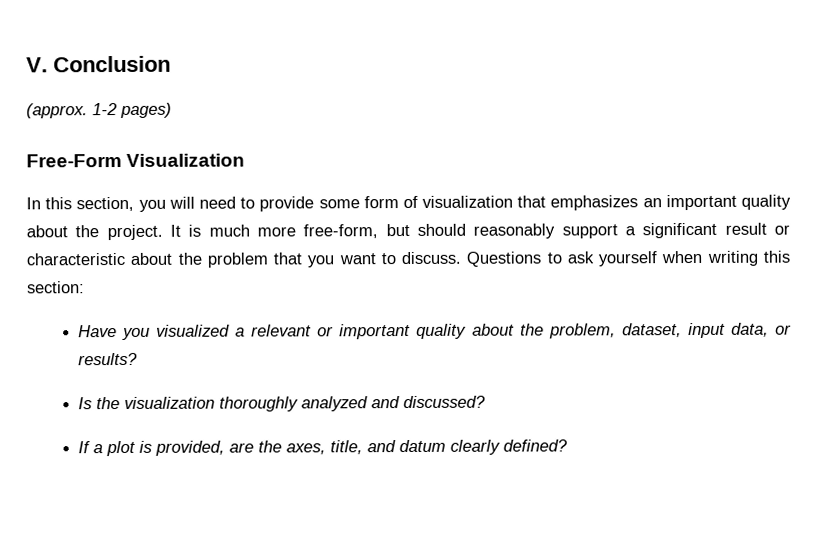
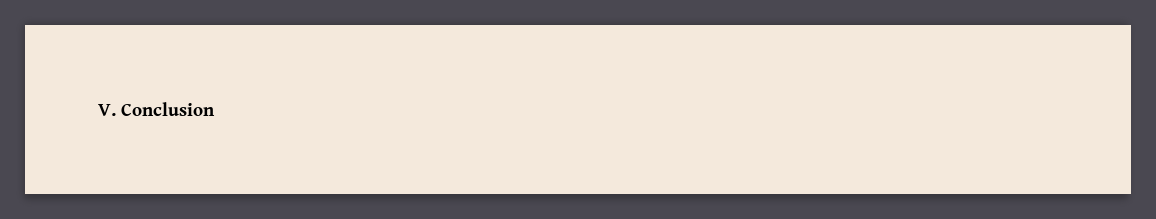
- (approx. 1-2 pages)
- Free-Form Visualization
- In this section, you will need to provide some form of visualization that emphasizes an important quality about the project. It is much more free-form, but should reasonably support a significant result or characteristic about the problem that you want to discuss. Questions to ask yourself when writing this section:
- Have you visualized a relevant or important quality about the problem, dataset, input data, or results?
- Is the visualization thoroughly analyzed and discussed?
- If a plot is provided, are the axes, title, and datum clearly defined?

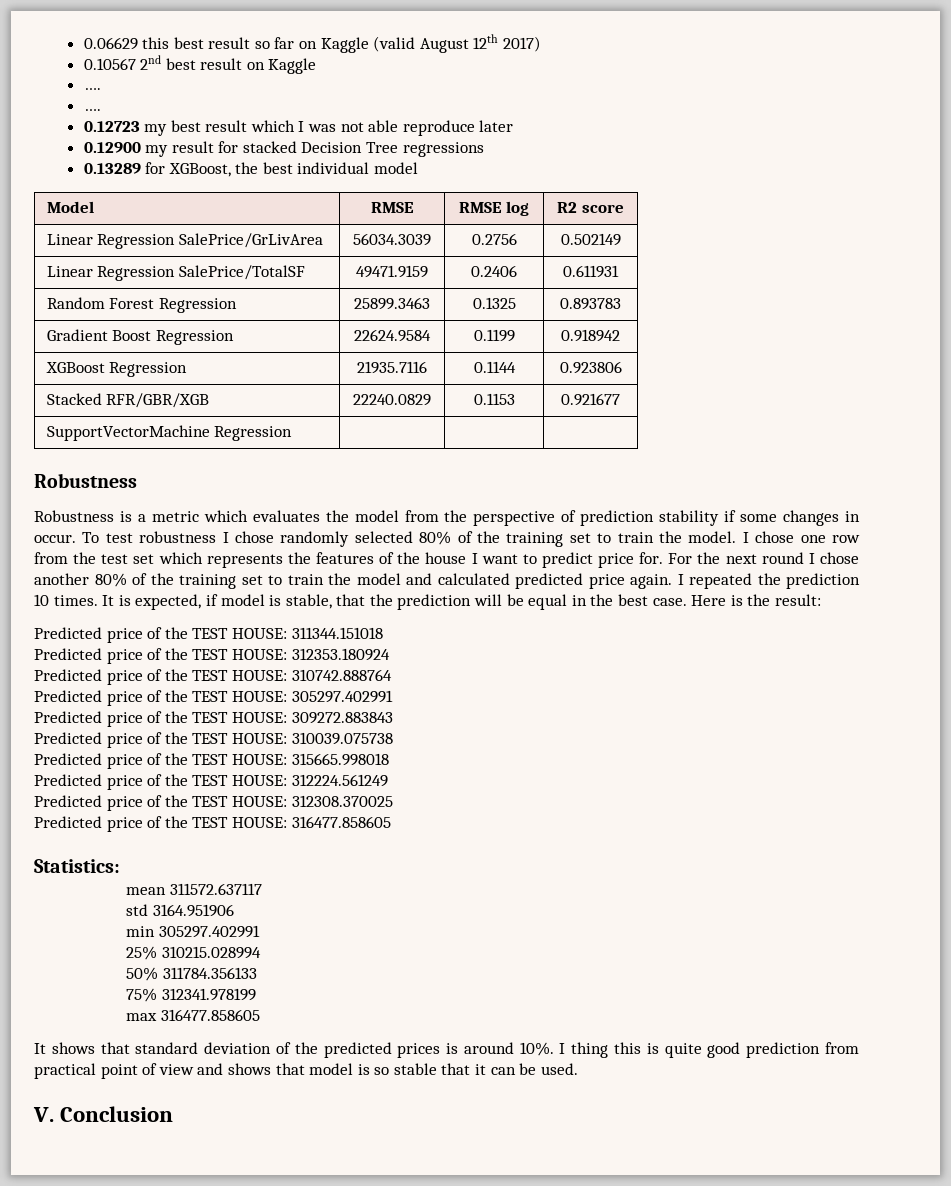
+ 0.06629 this best result so far on Kaggle (valid August 12th 2017)
+ 0.10567 2nd best result on Kaggle
+ ….
+ ….
+ 0.12723 my best result which I was not able reproduce later
+ 0.12900 my result for stacked Decision Tree regressions
+ 0.13289 for XGBoost, the best individual model
+ Model | RMSE | RMSE log | R2 score
+ Linear Regression SalePrice/GrLivArea | 56034.3039 | 0.2756 | 0.502149
+ Linear Regression SalePrice/TotalSF | 49471.9159 | 0.2406 | 0.611931
+ Random Forest Regression | 25899.3463 | 0.1325 | 0.893783
+ Gradient Boost Regression | 22624.9584 | 0.1199 | 0.918942
+ XGBoost Regression | 21935.7116 | 0.1144 | 0.923806
+ Stacked RFR/GBR/XGB | 22240.0829 | 0.1153 | 0.921677
+ SupportVectorMachine Regression | | |
+ Robustness
+ Robustness is a metric which evaluates the model from the perspective of prediction stability if some changes in occur. To test robustness I chose randomly selected 80% of the training set to train the model. I chose one row from the test set which represents the features of the house I want to predict price for. For the next round I chose another 80% of the training set to train the model and calculated predicted price again. I repeated the prediction 10 times. It is expected, if model is stable, that the prediction will be equal in the best case. Here is the result:
+ Predicted price of the TEST HOUSE: 311344.151018
+ Predicted price of the TEST HOUSE: 312353.180924
+ Predicted price of the TEST HOUSE: 310742.888764
+ Predicted price of the TEST HOUSE: 305297.402991
+ Predicted price of the TEST HOUSE: 309272.883843
+ Predicted price of the TEST HOUSE: 310039.075738
+ Predicted price of the TEST HOUSE: 315665.998018
+ Predicted price of the TEST HOUSE: 312224.561249
+ Predicted price of the TEST HOUSE: 312308.370025
+ Predicted price of the TEST HOUSE: 316477.858605
+ Statistics:
+ mean 311572.637117
+ std 3164.951906
+ min 305297.402991
+ 25% 310215.028994
+ 50% 311784.356133
+ 75% 312341.978199
+ max 316477.858605
+ It shows that standard deviation of the predicted prices is around 10%. I thing this is quite good prediction from practical point of view and shows that model is so stable that it can be used.

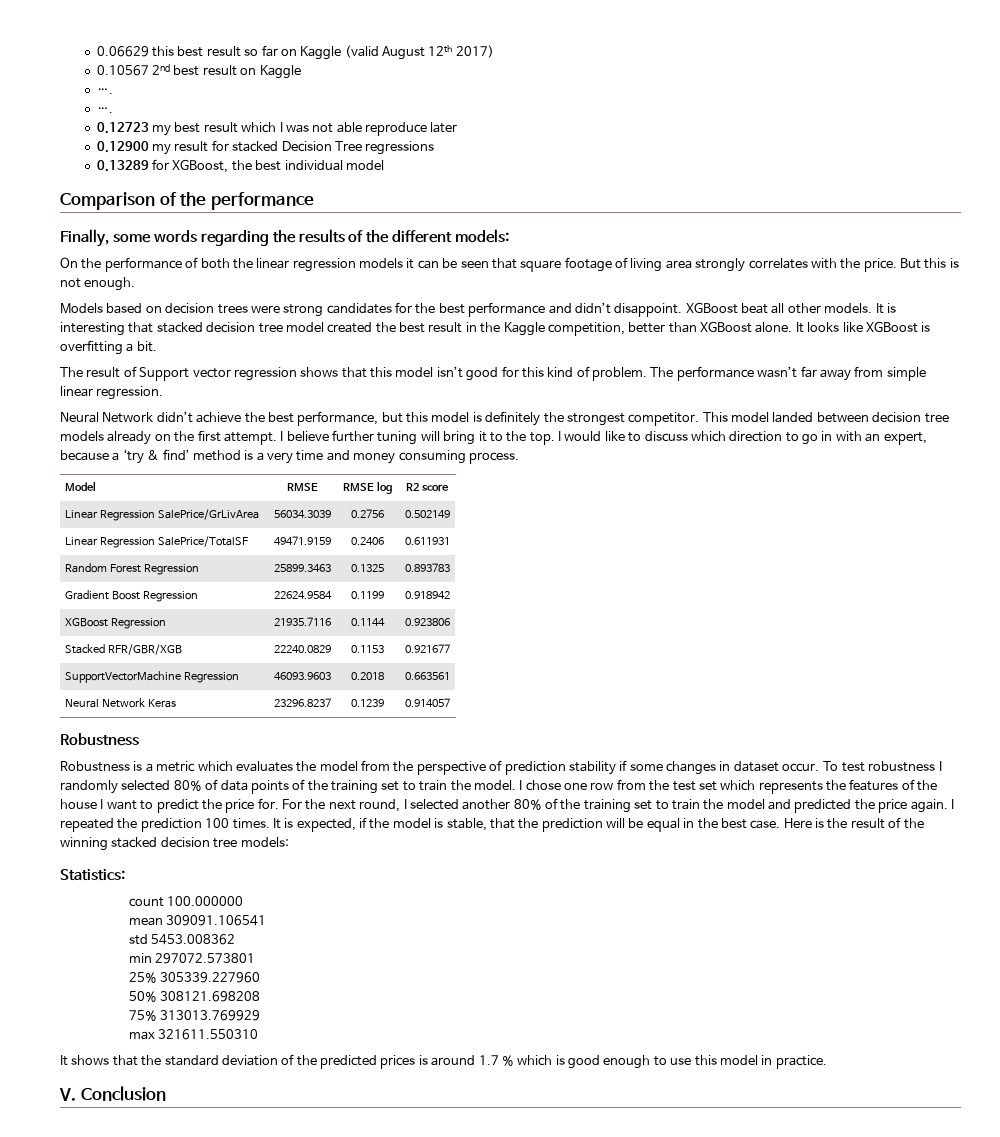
+ Comparison of the performance
+ Finally, some words regarding the results of the different models:
+ On the performance of both the linear regression models it can be seen that square footage of living area strongly correlates with the price. But this is not enough.
+ Models based on decision trees were strong candidates for the best performance and didn’t disappoint. XGBoost beat all other models. It is interesting that stacked decision tree model created the best result in the Kaggle competition, better than XGBoost alone. It looks like XGBoost is overfitting a bit.
+ The result of Support vector regression shows that this model isn’t good for this kind of problem. The performance wasn’t far away from simple linear regression.
+ Neural Network didn’t achieve the best performance, but this model is definitely the strongest competitor. This model landed between decision tree models already on the first attempt. I believe further tuning will bring it to the top. I would like to discuss which direction to go in with an expert, because a ‘try & find’ method is a very time and money consuming process.
- SupportVectorMachine Regression | | |
+ SupportVectorMachine Regression | 46093.9603 | 0.2018 | 0.663561
+ Neural Network Keras | 23296.8237 | 0.1239 | 0.914057
- Robustness is a metric which evaluates the model from the perspective of prediction stability if some changes in occur.
+ Robustness is a metric which evaluates the model from the perspective of prediction stability if some changes in dataset occur.
- To test robustness I chose randomly selected 80% of the training set to train the model.
+ To test robustness I randomly selected 80% of data points of the training set to train the model.
- I chose one row from the test set which represents the features of the house I want to predict price for.
+ I chose one row from the test set which represents the features of the house I want to predict the price for.
- For the next round I chose another 80% of the training set to train the model and calculated predicted price again.
+ For the next round, I selected another 80% of the training set to train the model and predicted the price again.
- I repeated the prediction 10 times.
+ I repeated the prediction 100 times.
- It is expected, if model is stable, that the prediction will be equal in the best case.
+ It is expected, if the model is stable, that the prediction will be equal in the best case.
- Here is the result:
- Predicted price of the TEST HOUSE: 311344.151018
- Predicted price of the TEST HOUSE: 312353.180924
- Predicted price of the TEST HOUSE: 310742.888764
- Predicted price of the TEST HOUSE: 305297.402991
- Predicted price of the TEST HOUSE: 309272.883843
- Predicted price of the TEST HOUSE: 310039.075738
- Predicted price of the TEST HOUSE: 315665.998018
- Predicted price of the TEST HOUSE: 312224.561249
- Predicted price of the TEST HOUSE: 312308.370025
- Predicted price of the TEST HOUSE: 316477.858605
+ Here is the result of the winning stacked decision tree models:
+ count 100.000000
- mean 311572.637117
+ mean 309091.106541
- std 3164.951906
+ std 5453.008362
- min 305297.402991
+ min 297072.573801
- 25% 310215.028994
+ 25% 305339.227960
- 50% 311784.356133
+ 50% 308121.698208
- 75% 312341.978199
+ 75% 313013.769929
- max 316477.858605
+ max 321611.550310
- It shows that standard deviation of the predicted prices is around 10%. I thing this is quite good prediction from practical point of view and shows that model is so stable that it can be used.
+ It shows that the standard deviation of the predicted prices is around 1.7 % which is good enough to use this model in practice.

